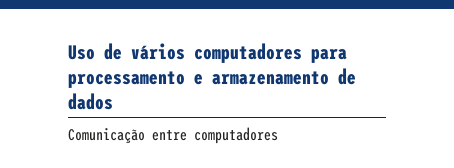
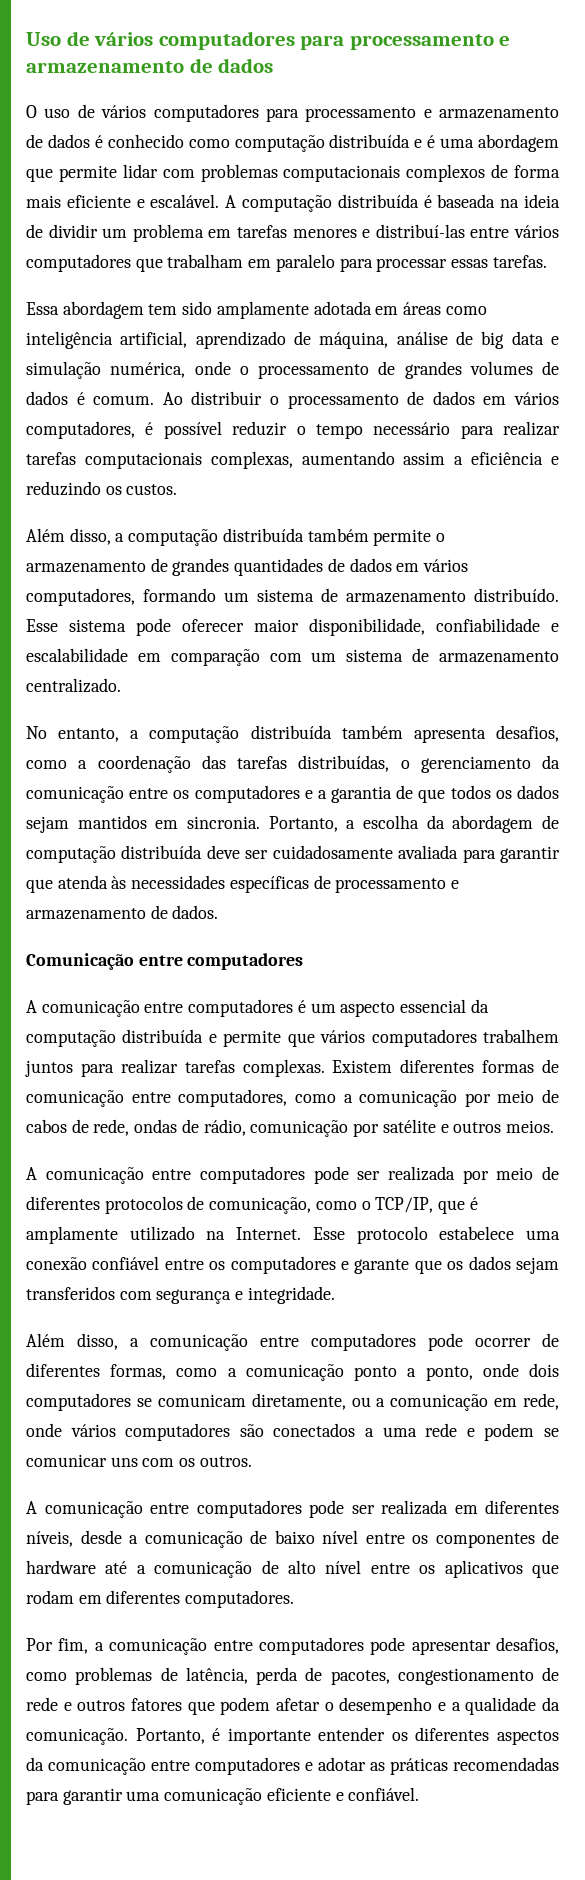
+ O uso de vários computadores para processamento e armazenamento de dados é conhecido como computação distribuída e é uma abordagem que permite lidar com problemas computacionais complexos de forma mais eficiente e escalável. A computação distribuída é baseada na ideia de dividir um problema em tarefas menores e distribuí-las entre vários computadores que trabalham em paralelo para processar essas tarefas.
+ Essa abordagem tem sido amplamente adotada em áreas como inteligência artificial, aprendizado de máquina, análise de big data e simulação numérica, onde o processamento de grandes volumes de dados é comum. Ao distribuir o processamento de dados em vários computadores, é possível reduzir o tempo necessário para realizar tarefas computacionais complexas, aumentando assim a eficiência e reduzindo os custos.
+ Além disso, a computação distribuída também permite o armazenamento de grandes quantidades de dados em vários computadores, formando um sistema de armazenamento distribuído. Esse sistema pode oferecer maior disponibilidade, confiabilidade e escalabilidade em comparação com um sistema de armazenamento centralizado.
+ No entanto, a computação distribuída também apresenta desafios, como a coordenação das tarefas distribuídas, o gerenciamento da comunicação entre os computadores e a garantia de que todos os dados sejam mantidos em sincronia. Portanto, a escolha da abordagem de computação distribuída deve ser cuidadosamente avaliada para garantir que atenda às necessidades específicas de processamento e armazenamento de dados.
  Comunicação entre computadores
+ A comunicação entre computadores é um aspecto essencial da computação distribuída e permite que vários computadores trabalhem juntos para realizar tarefas complexas. Existem diferentes formas de comunicação entre computadores, como a comunicação por meio de cabos de rede, ondas de rádio, comunicação por satélite e outros meios.
+ A comunicação entre computadores pode ser realizada por meio de diferentes protocolos de comunicação, como o TCP/IP, que é amplamente utilizado na Internet. Esse protocolo estabelece uma conexão confiável entre os computadores e garante que os dados sejam transferidos com segurança e integridade.
+ Além disso, a comunicação entre computadores pode ocorrer de diferentes formas, como a comunicação ponto a ponto, onde dois computadores se comunicam diretamente, ou a comunicação em rede, onde vários computadores são conectados a uma rede e podem se comunicar uns com os outros.
+ A comunicação entre computadores pode ser realizada em diferentes níveis, desde a comunicação de baixo nível entre os componentes de hardware até a comunicação de alto nível entre os aplicativos que rodam em diferentes computadores.
+ Por fim, a comunicação entre computadores pode apresentar desafios, como problemas de latência, perda de pacotes, congestionamento de rede e outros fatores que podem afetar o desempenho e a qualidade da comunicação. Portanto, é importante entender os diferentes aspectos da comunicação entre computadores e adotar as práticas recomendadas para garantir uma comunicação eficiente e confiável.

